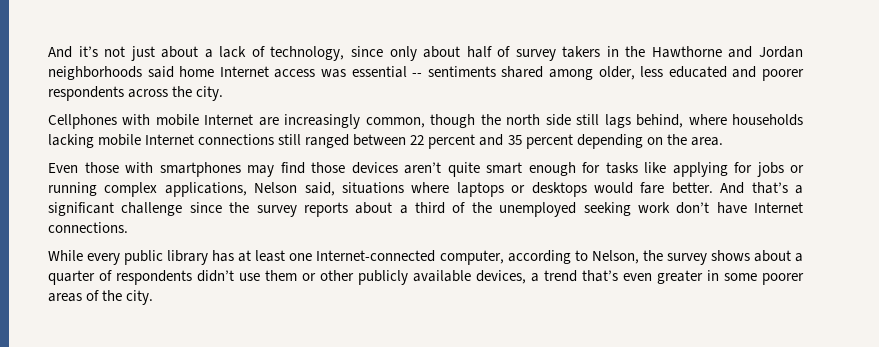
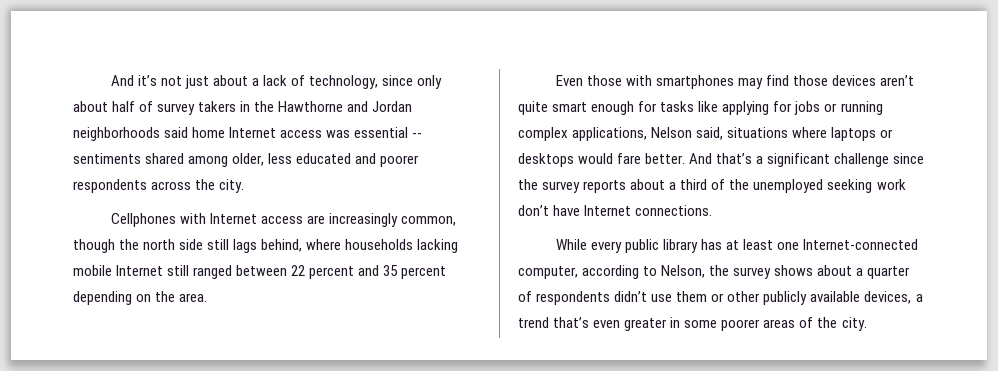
- Cellphones with mobile Internet are increasingly common, though the north side still lags behind, where households lacking mobile Internet connections still ranged between 22 percent and 35 percent depending on the area.
+ Cellphones with Internet access are increasingly common, though the north side still lags behind, where households lacking mobile Internet still ranged between 22 percent and 35 percent depending on the area.

